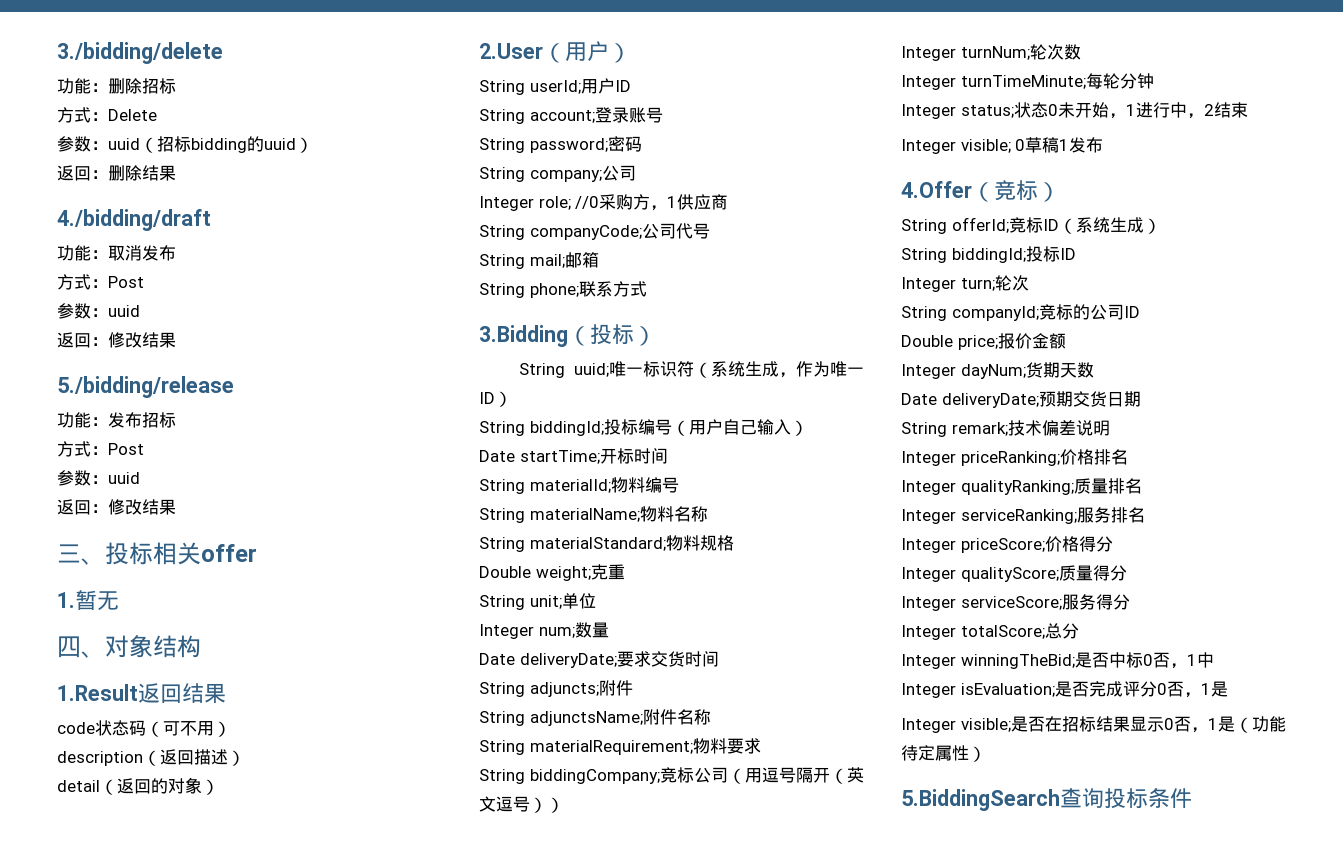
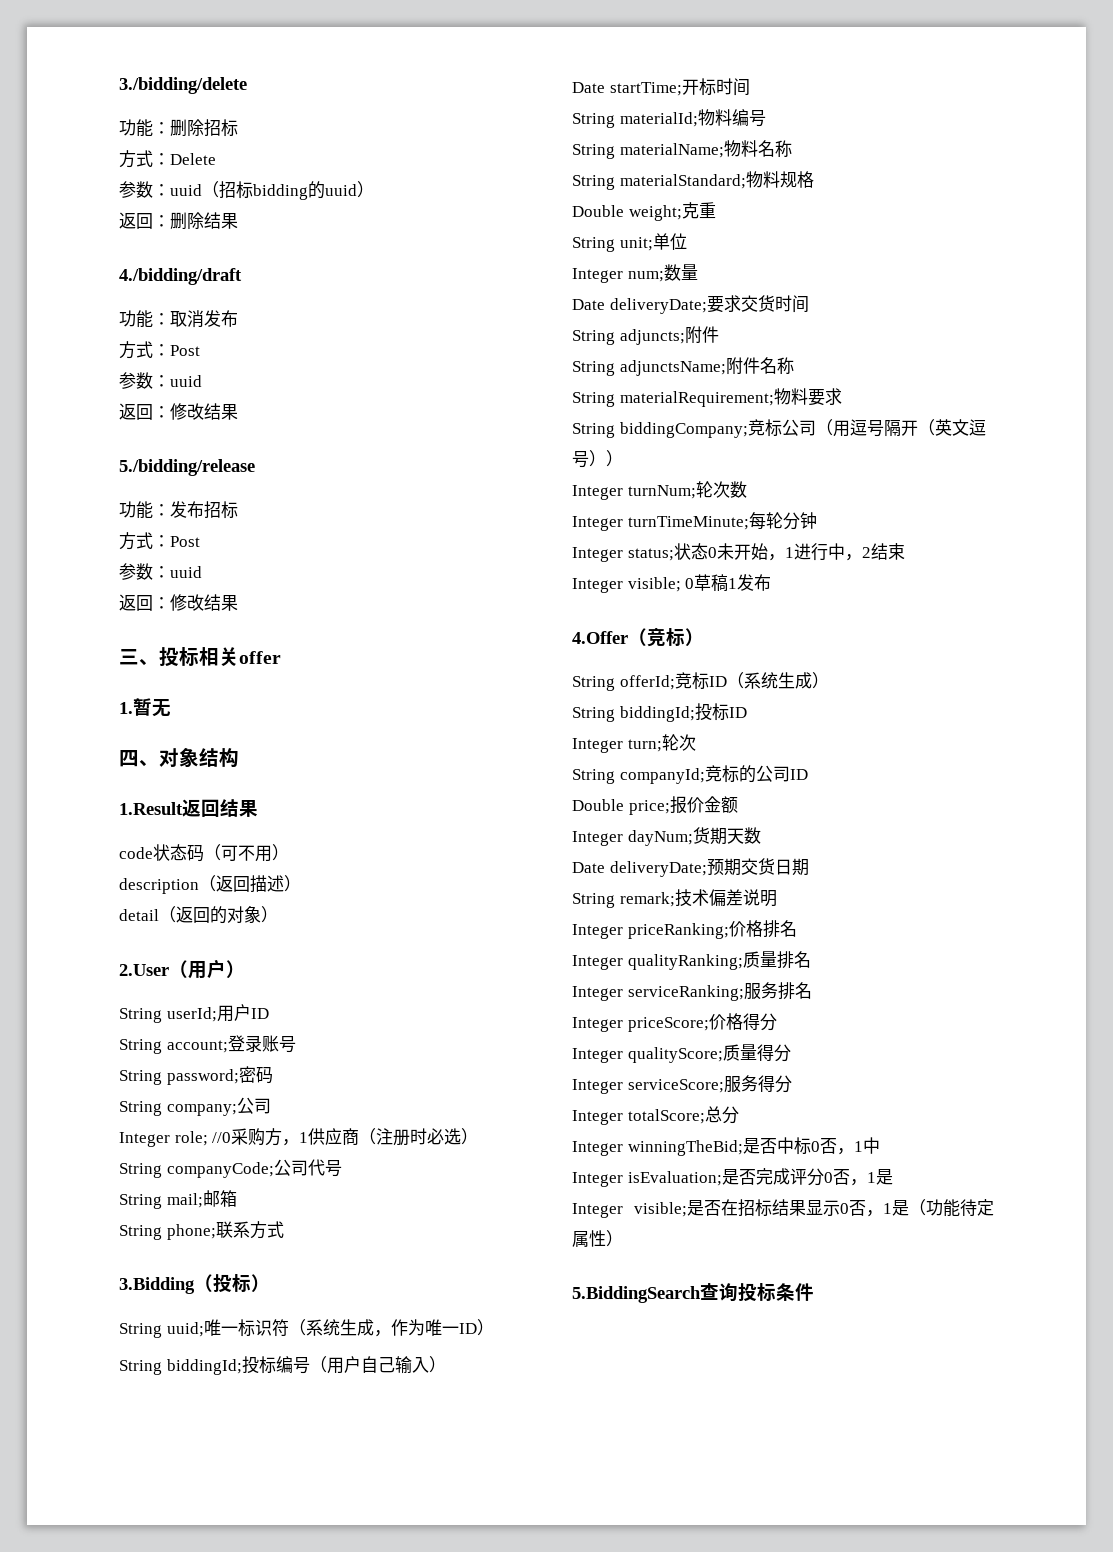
- Integer role; //0采购方，1供应商
+ Integer role; //0采购方，1供应商（注册时必选）

